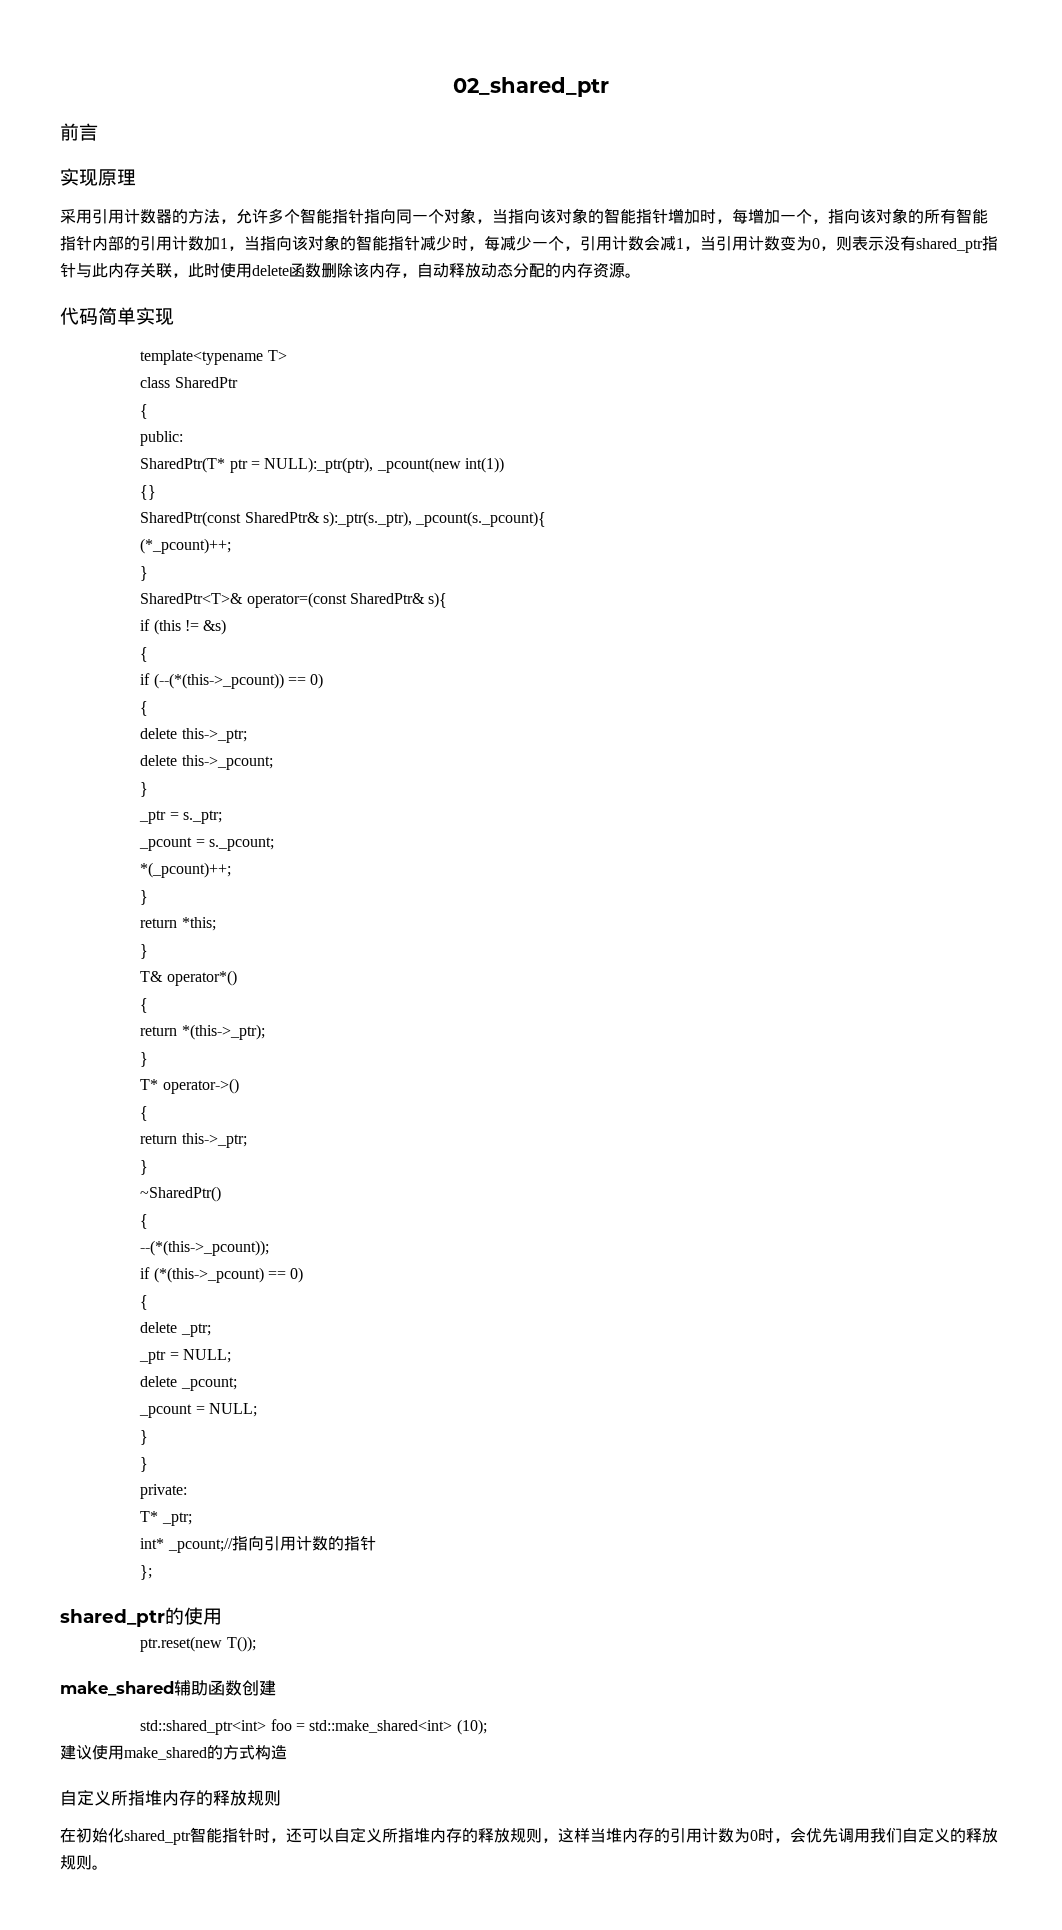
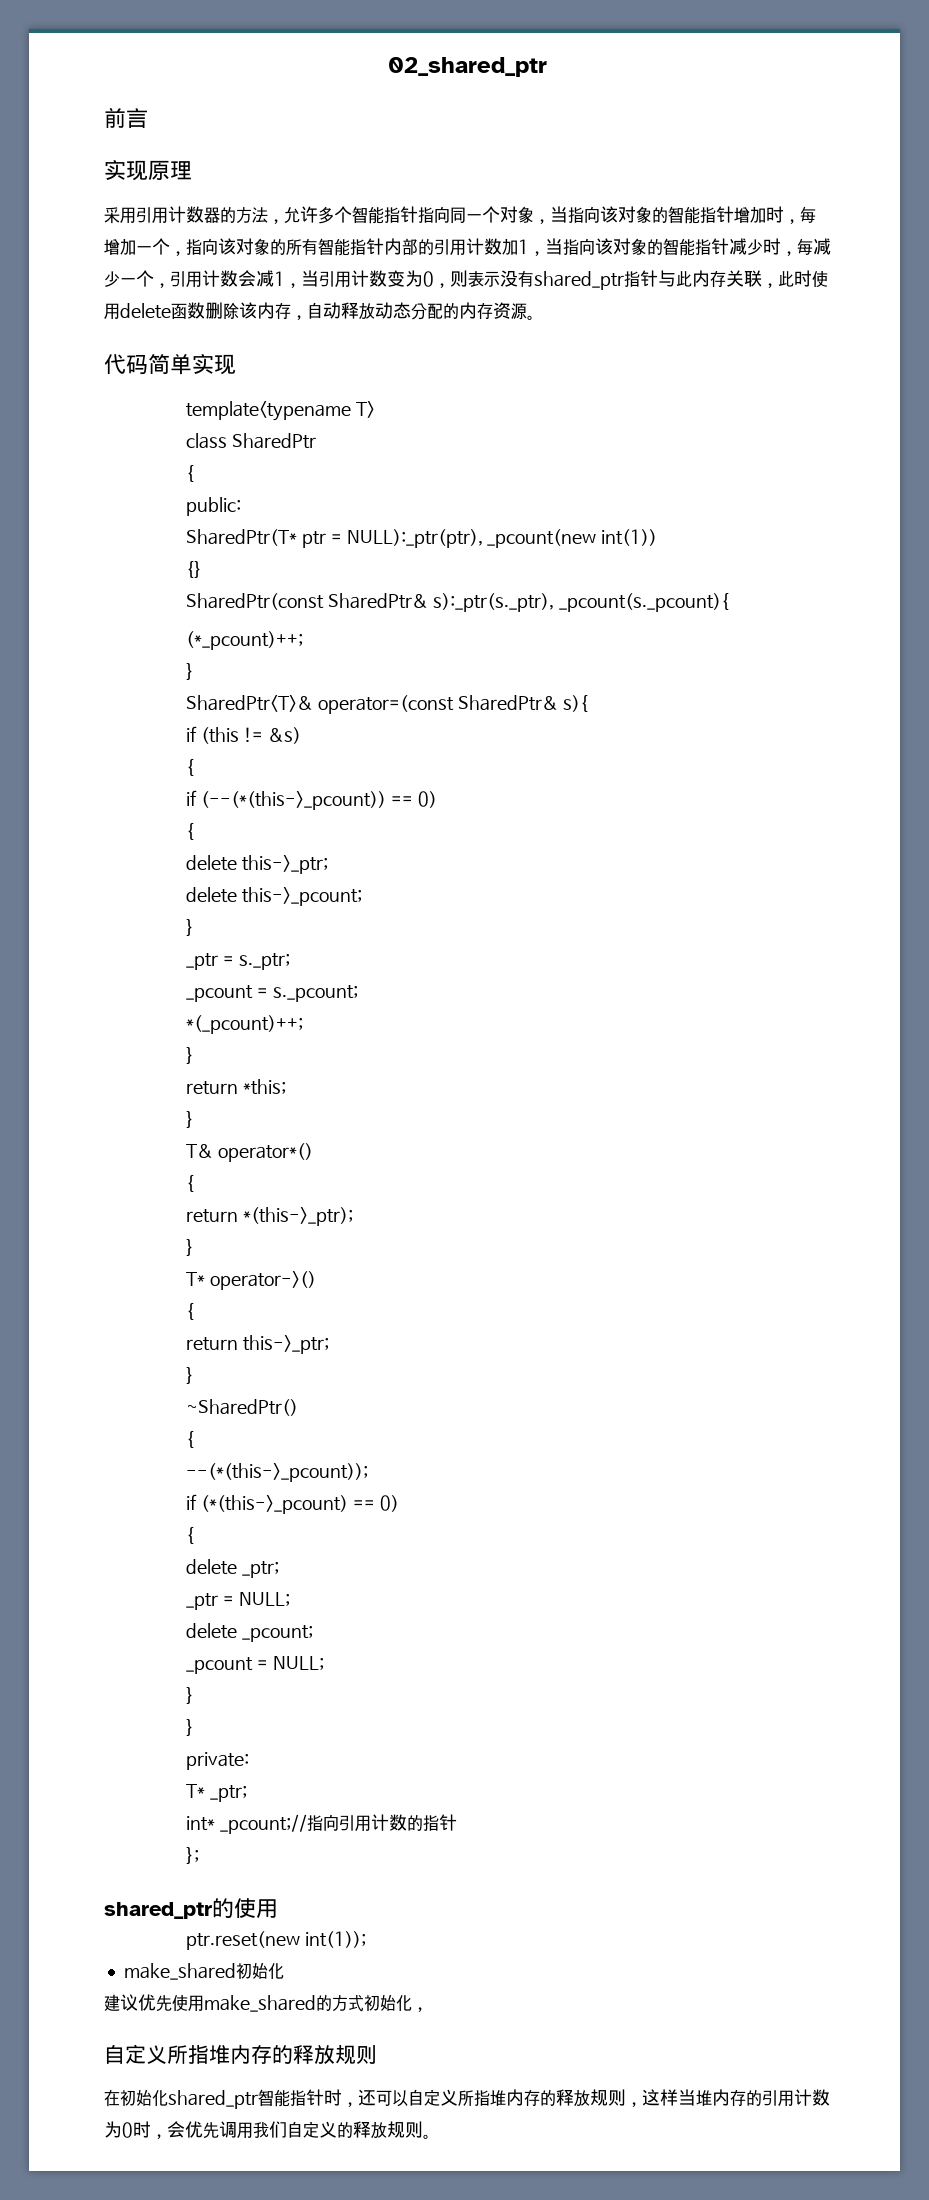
- ptr.reset(new T());
- make_shared辅助函数创建
- std::shared_ptr<int> foo = std::make_shared<int> (10);
+ ptr.reset(new int(1));
+ make_shared初始化
- 建议使用make_shared的方式构造
+ 建议优先使用make_shared的方式初始化，

